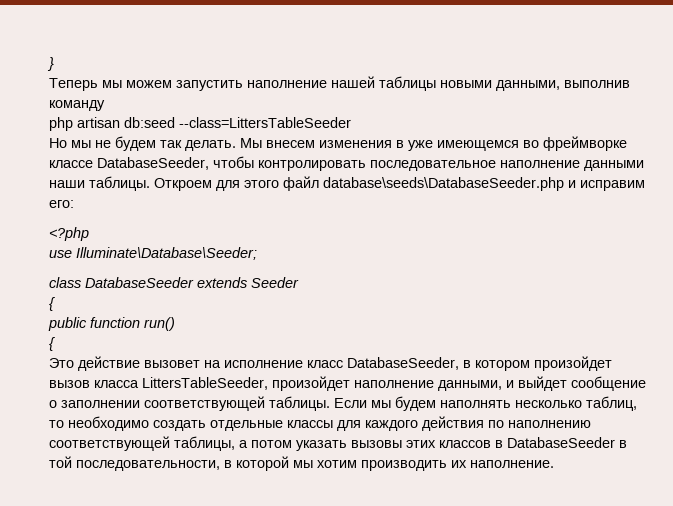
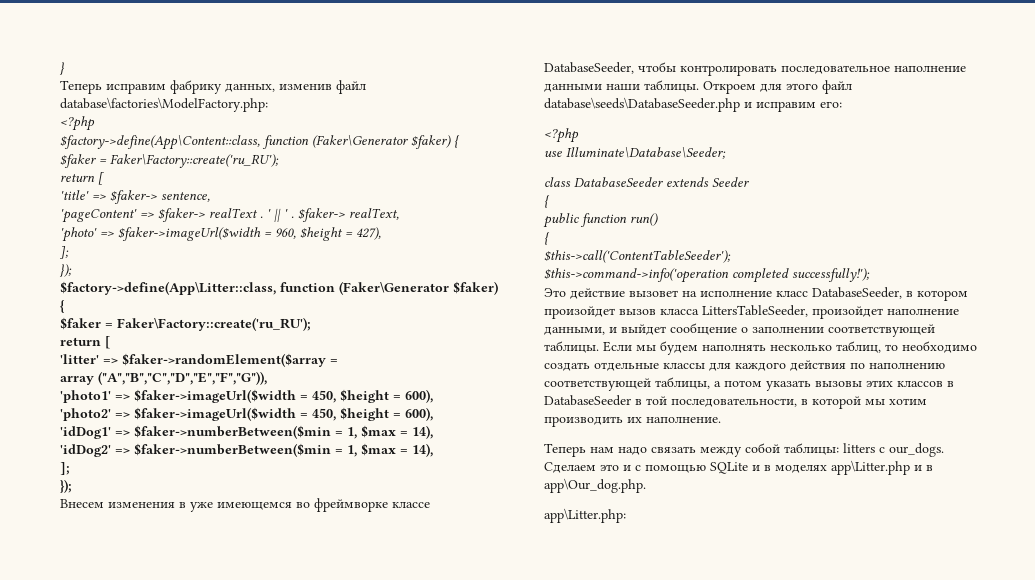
- Теперь мы можем запустить наполнение нашей таблицы новыми данными, выполнив команду
- php artisan db:seed --class=LittersTableSeeder
- Но мы не будем так делать. Мы внесем изменения в уже имеющемся во фреймворке классе DatabaseSeeder, чтобы контролировать последовательное наполнение данными наши таблицы.
+ Теперь исправим фабрику данных, изменив файл database\factories\ModelFactory.php:
+ <?php
+ $factory->define(App\Content::class, function (Faker\Generator $faker) {
+ $faker = Faker\Factory::create('ru_RU');
+ return [
+ 'title' => $faker-> sentence,
+ 'pageContent' => $faker-> realText . ' || ' . $faker-> realText,
+ 'photo' => $faker->imageUrl($width = 960, $height = 427),
+ ];
+ });
+ $factory->define(App\Litter::class, function (Faker\Generator $faker) {
+ $faker = Faker\Factory::create('ru_RU');
+ return [
+ 'litter' => $faker->randomElement($array =
+ array ("A","B","C","D","E","F","G")),
+ 'photo1' => $faker->imageUrl($width = 450, $height = 600),
+ 'photo2' => $faker->imageUrl($width = 450, $height = 600),
+ 'idDog1' => $faker->numberBetween($min = 1, $max = 14),
+ 'idDog2' => $faker->numberBetween($min = 1, $max = 14),
+ ];
+ });
+ Внесем изменения в уже имеющемся во фреймворке классе DatabaseSeeder, чтобы контролировать последовательное наполнение данными наши таблицы.
+ $this->call('ContentTableSeeder');
+ $this->command->info('operation completed successfully!');
+ Теперь нам надо связать между собой таблицы: litters с our_dogs. Сделаем это и с помощью SQLite и в моделях app\Litter.php и в app\Our_dog.php.
+ app\Litter.php:

